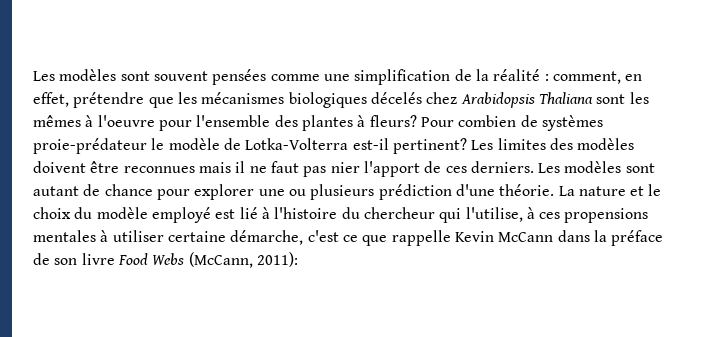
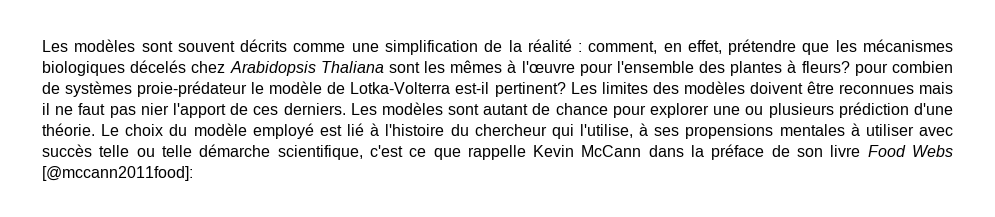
- Les modèles sont souvent pensées comme une simplification de la réalité : comment, en effet, prétendre que les mécanismes biologiques décelés chez Arabidopsis Thaliana sont les mêmes à l'oeuvre pour l'ensemble des plantes à fleurs? Pour combien de systèmes proie-prédateur le modèle de Lotka-Volterra est-il pertinent?
+ Les modèles sont souvent décrits comme une simplification de la réalité : comment, en effet, prétendre que les mécanismes biologiques décelés chez Arabidopsis Thaliana sont les mêmes à l'œuvre pour l'ensemble des plantes à fleurs? pour combien de systèmes proie-prédateur le modèle de Lotka-Volterra est-il pertinent?
- La nature et le choix du modèle employé est lié à l'histoire du chercheur qui l'utilise, à ces propensions mentales à utiliser certaine démarche, c'est ce que rappelle Kevin McCann dans la préface de son livre Food Webs (McCann, 2011):
+ Le choix du modèle employé est lié à l'histoire du chercheur qui l'utilise, à ses propensions mentales à utiliser avec succès telle ou telle démarche scientifique, c'est ce que rappelle Kevin McCann dans la préface de son livre Food Webs [@mccann2011food]:

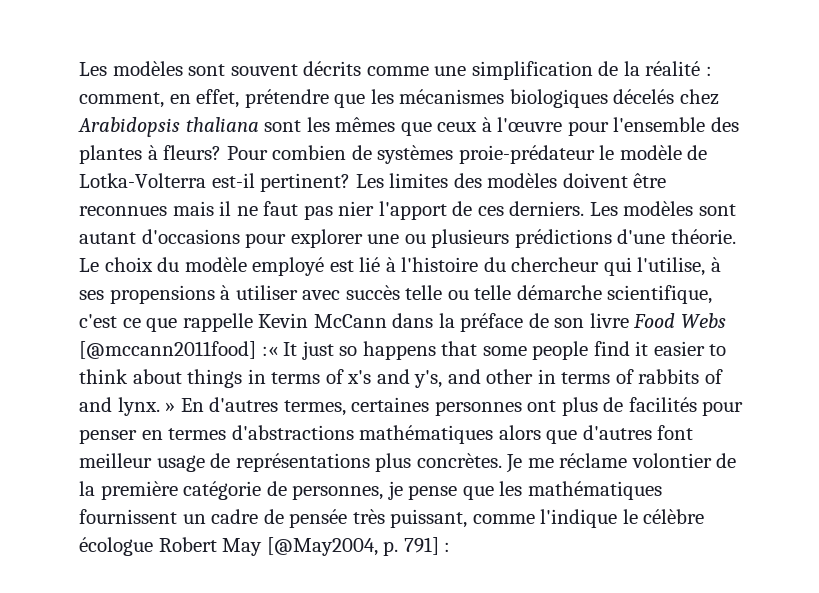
- Les modèles sont souvent décrits comme une simplification de la réalité : comment, en effet, prétendre que les mécanismes biologiques décelés chez Arabidopsis Thaliana sont les mêmes à l'œuvre pour l'ensemble des plantes à fleurs? pour combien de systèmes proie-prédateur le modèle de Lotka-Volterra est-il pertinent?
+ Les modèles sont souvent décrits comme une simplification de la réalité : comment, en effet, prétendre que les mécanismes biologiques décelés chez Arabidopsis thaliana sont les mêmes que ceux à l'œuvre pour l'ensemble des plantes à fleurs? Pour combien de systèmes proie-prédateur le modèle de Lotka-Volterra est-il pertinent?
- Les modèles sont autant de chance pour explorer une ou plusieurs prédiction d'une théorie.
+ Les modèles sont autant d'occasions pour explorer une ou plusieurs prédictions d'une théorie.
- Le choix du modèle employé est lié à l'histoire du chercheur qui l'utilise, à ses propensions mentales à utiliser avec succès telle ou telle démarche scientifique, c'est ce que rappelle Kevin McCann dans la préface de son livre Food Webs [@mccann2011food]:
+ Le choix du modèle employé est lié à l'histoire du chercheur qui l'utilise, à ses propensions à utiliser avec succès telle ou telle démarche scientifique, c'est ce que rappelle Kevin McCann dans la préface de son livre Food Webs [@mccann2011food] :« It just so happens that some people find it easier to think about things in terms of x's and y's, and other in terms of rabbits of and lynx. » En d'autres termes, certaines personnes ont plus de facilités pour penser en termes d'abstractions mathématiques alors que d'autres font meilleur usage de représentations plus concrètes. Je me réclame volontier de la première catégorie de personnes, je pense que les mathématiques fournissent un cadre de pensée très puissant, comme l'indique le célèbre écologue Robert May [@May2004, p. 791] :

